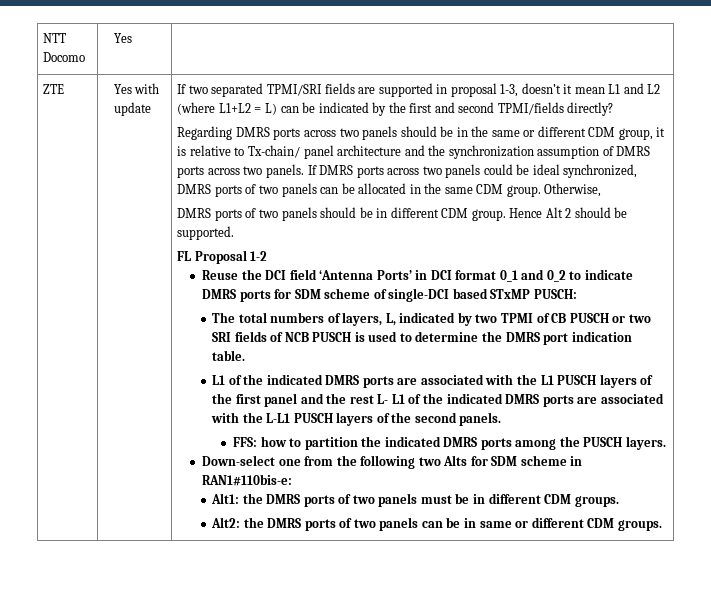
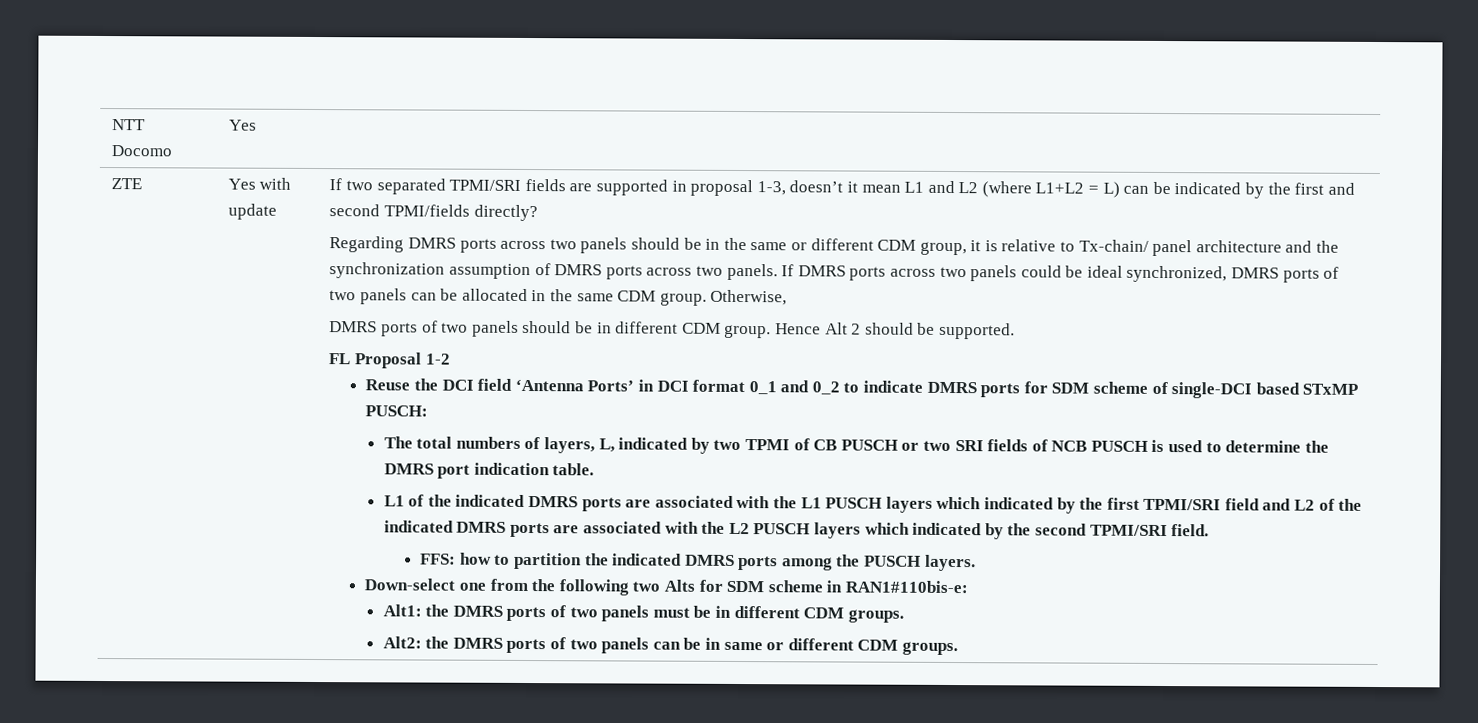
- L1 of the indicated DMRS ports are associated with the L1 PUSCH layers of the first panel and the rest L- L1 of the indicated DMRS ports are associated with the L-L1 PUSCH layers of the second panels.
+ L1 of the indicated DMRS ports are associated with the L1 PUSCH layers which indicated by the first TPMI/SRI field and L2 of the indicated DMRS ports are associated with the L2 PUSCH layers which indicated by the second TPMI/SRI field.

